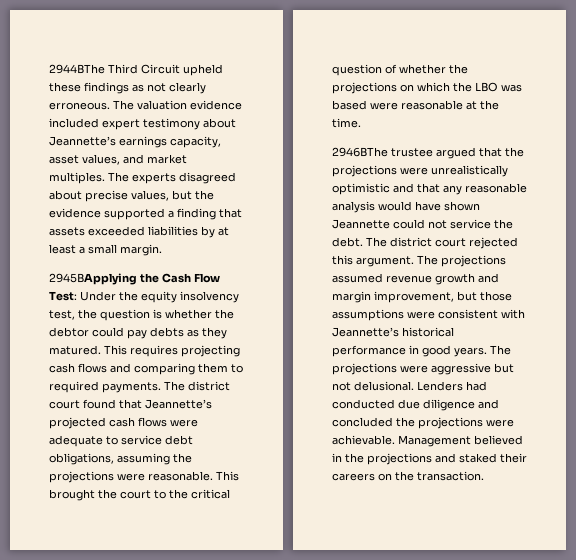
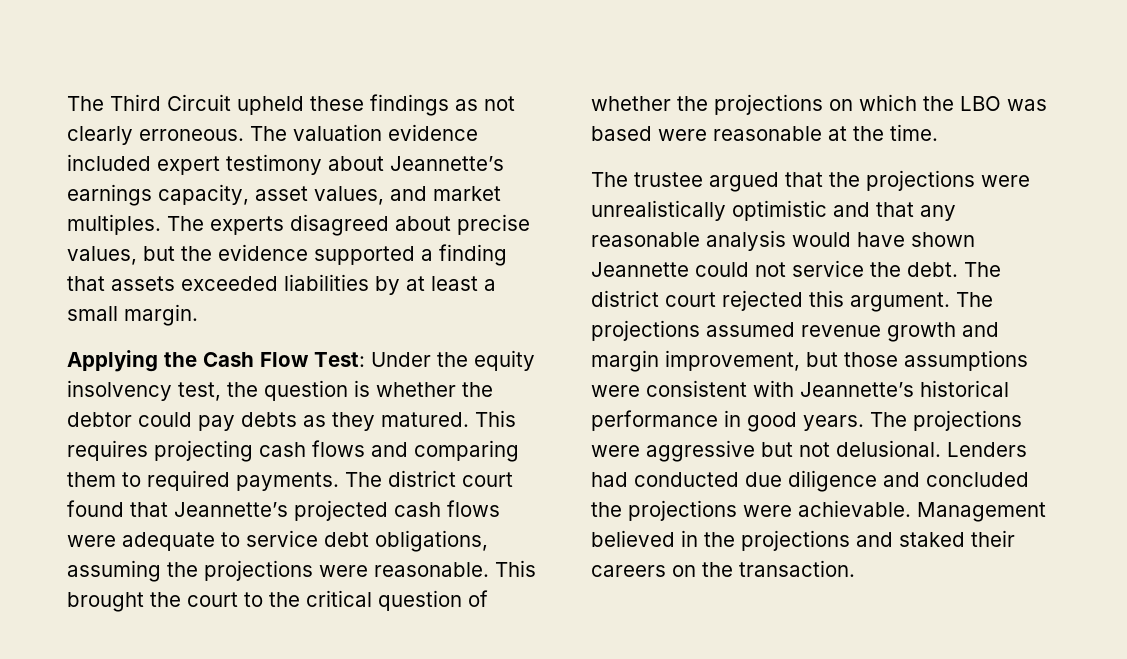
- 2944BThe Third Circuit upheld these findings as not clearly erroneous.
+ The Third Circuit upheld these findings as not clearly erroneous.
- 2945BApplying the Cash Flow Test: Under the equity insolvency test, the question is whether the debtor could pay debts as they matured.
+ Applying the Cash Flow Test: Under the equity insolvency test, the question is whether the debtor could pay debts as they matured.
- 2946BThe trustee argued that the projections were unrealistically optimistic and that any reasonable analysis would have shown Jeannette could not service the debt.
+ The trustee argued that the projections were unrealistically optimistic and that any reasonable analysis would have shown Jeannette could not service the debt.

